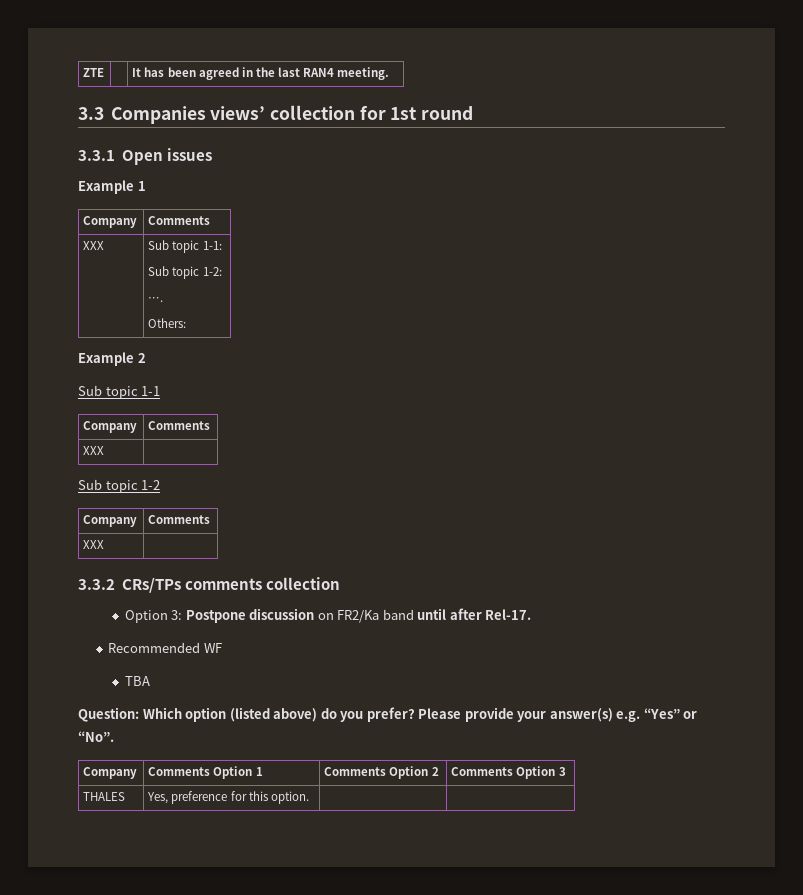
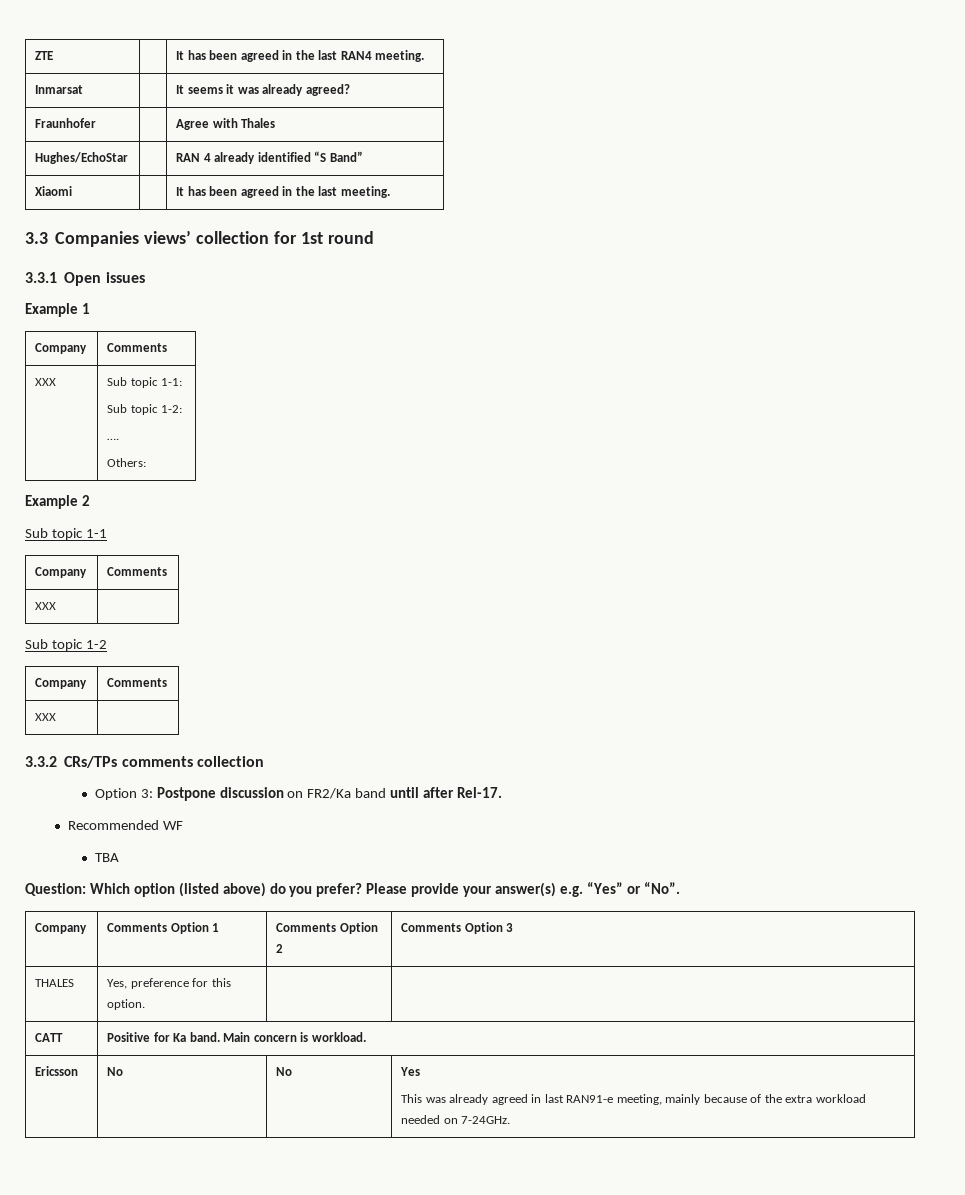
+ Inmarsat | | It seems it was already agreed?
+ Fraunhofer | | Agree with Thales
+ Hughes/EchoStar | | RAN 4 already identified “S Band”
+ Xiaomi | | It has been agreed in the last meeting.
+ CATT | Positive for Ka band. Main concern is workload.
+ Ericsson | No | No | Yes
+ This was already agreed in last RAN91-e meeting, mainly because of the extra workload needed on 7-24GHz.

